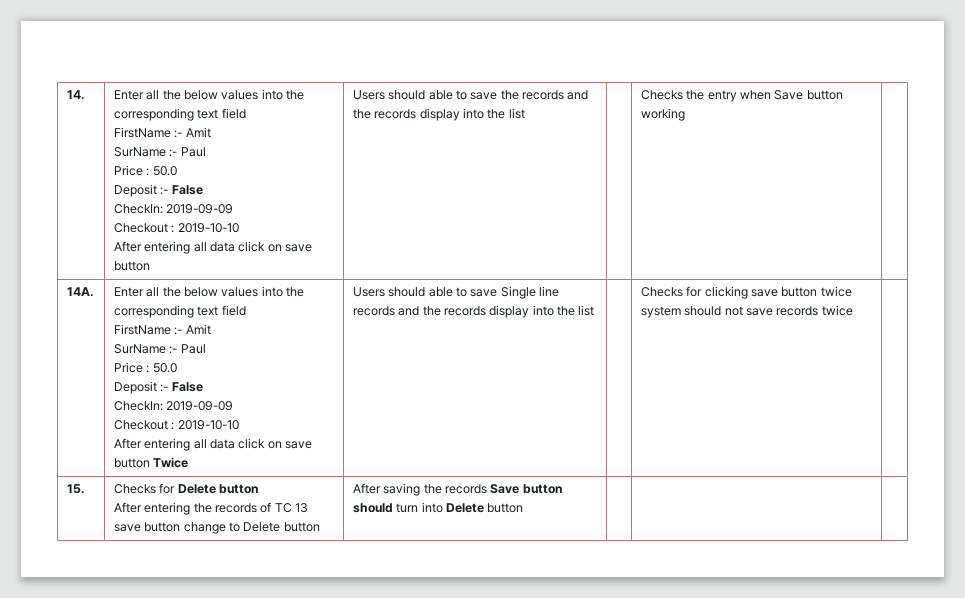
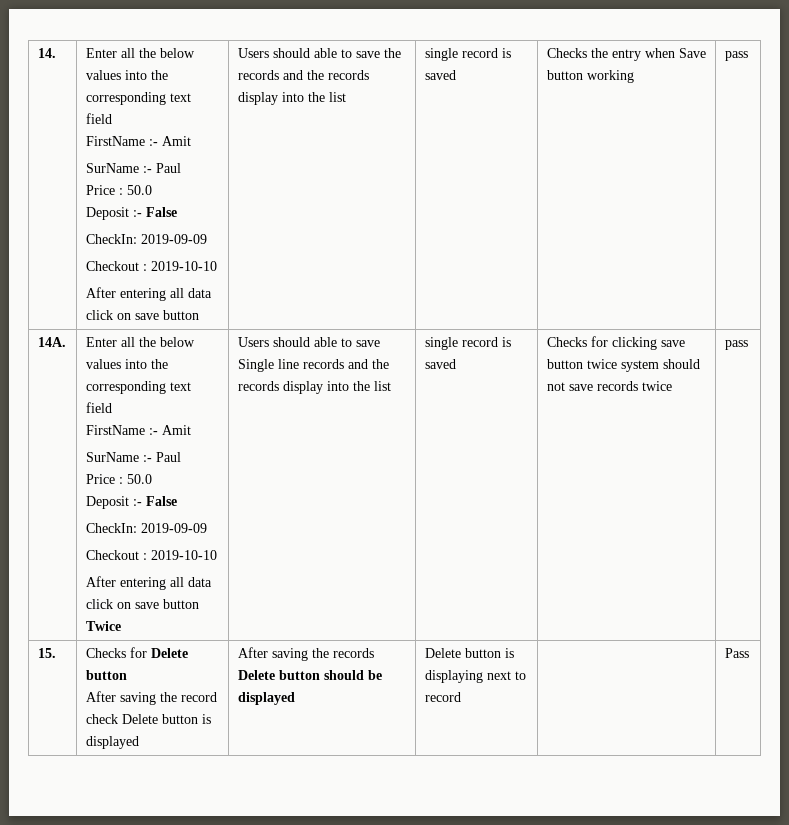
- Users should able to save the records and the records display into the list
+ Users should able to save the records and the records display into the list | single record is saved
- Checks the entry when Save button working
+ Checks the entry when Save button working | pass
- Users should able to save Single line records and the records display into the list
+ Users should able to save Single line records and the records display into the list | single record is saved
- Checks for clicking save button twice system should not save records twice
+ Checks for clicking save button twice system should not save records twice | pass
  15. | Checks for Delete button
- After entering the records of TC 13 save button change to Delete button | After saving the records Save button should turn into Delete button | | |
+ After saving the record check Delete button is displayed | After saving the records Delete button should be displayed | Delete button is displaying next to record | | Pass

